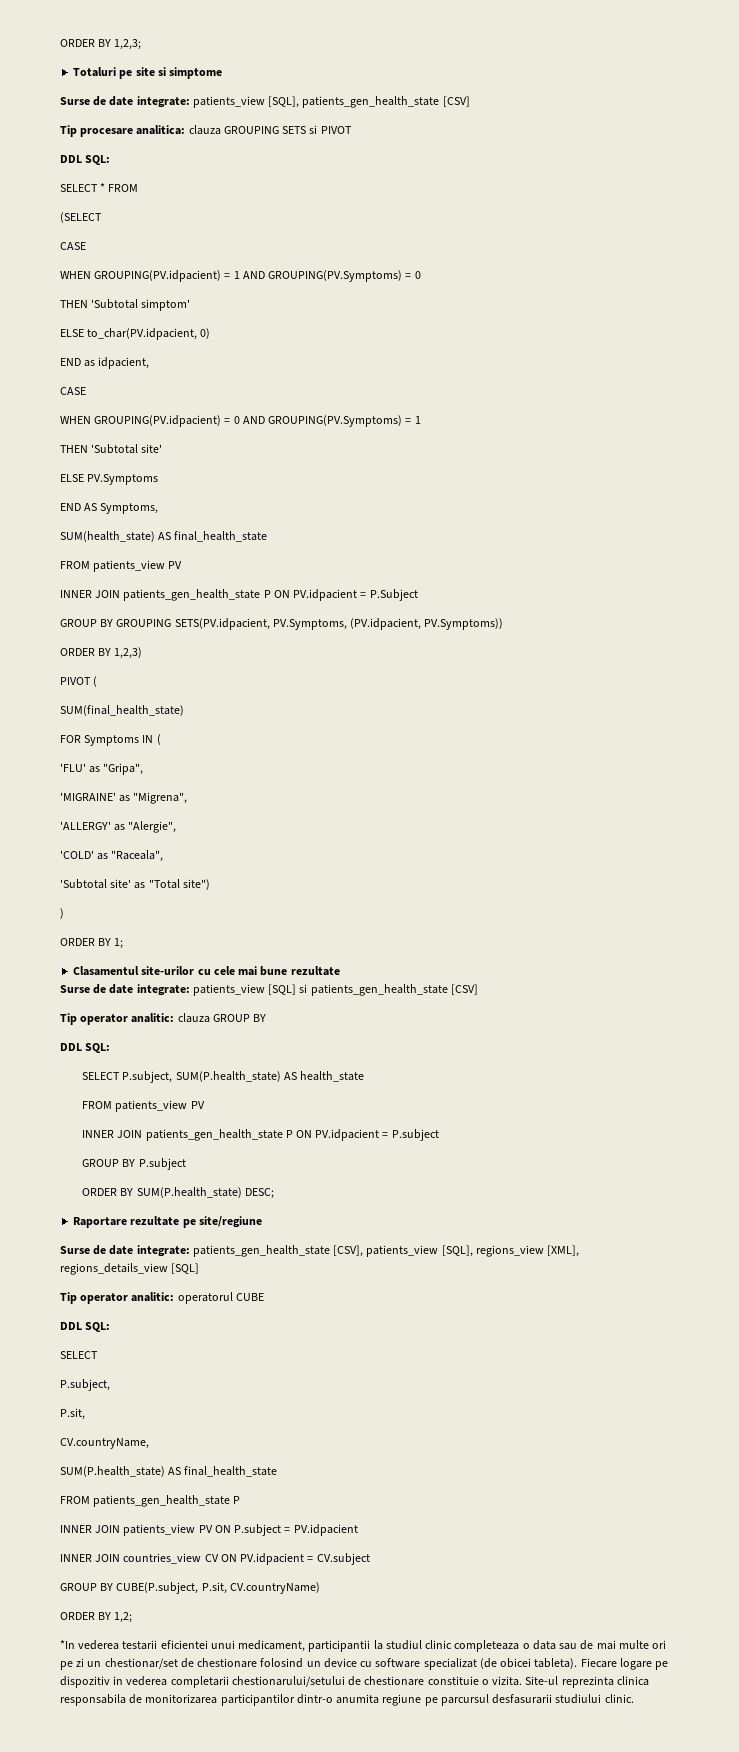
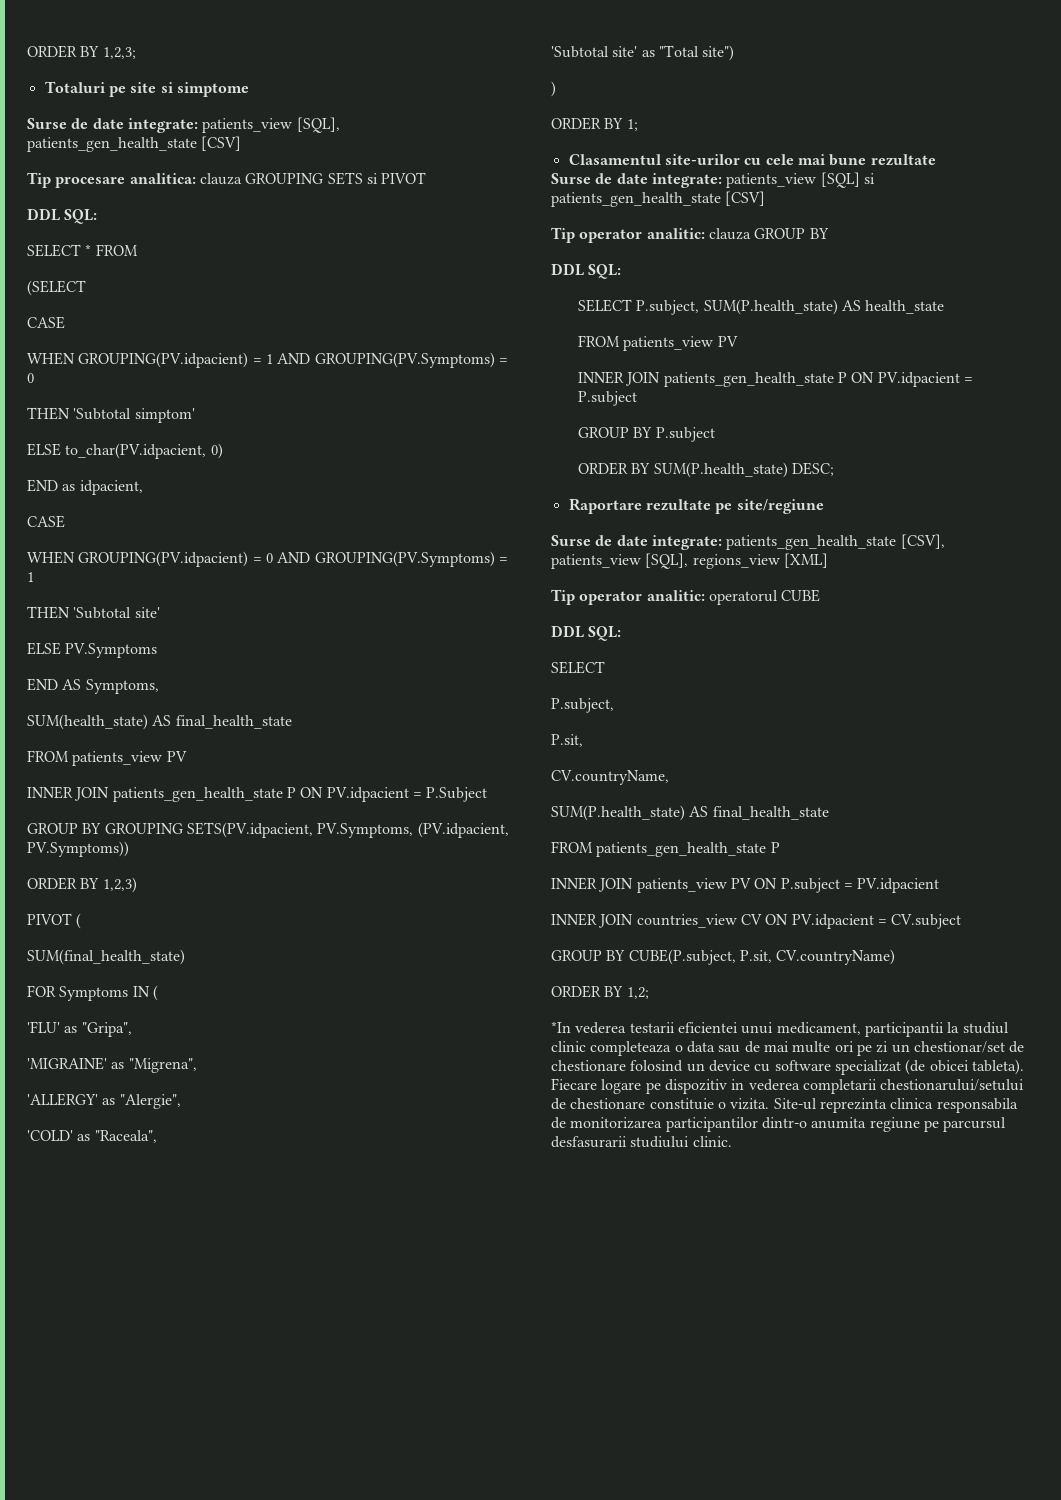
- Surse de date integrate: patients_gen_health_state [CSV], patients_view [SQL], regions_view [XML], regions_details_view [SQL]
+ Surse de date integrate: patients_gen_health_state [CSV], patients_view [SQL], regions_view [XML]

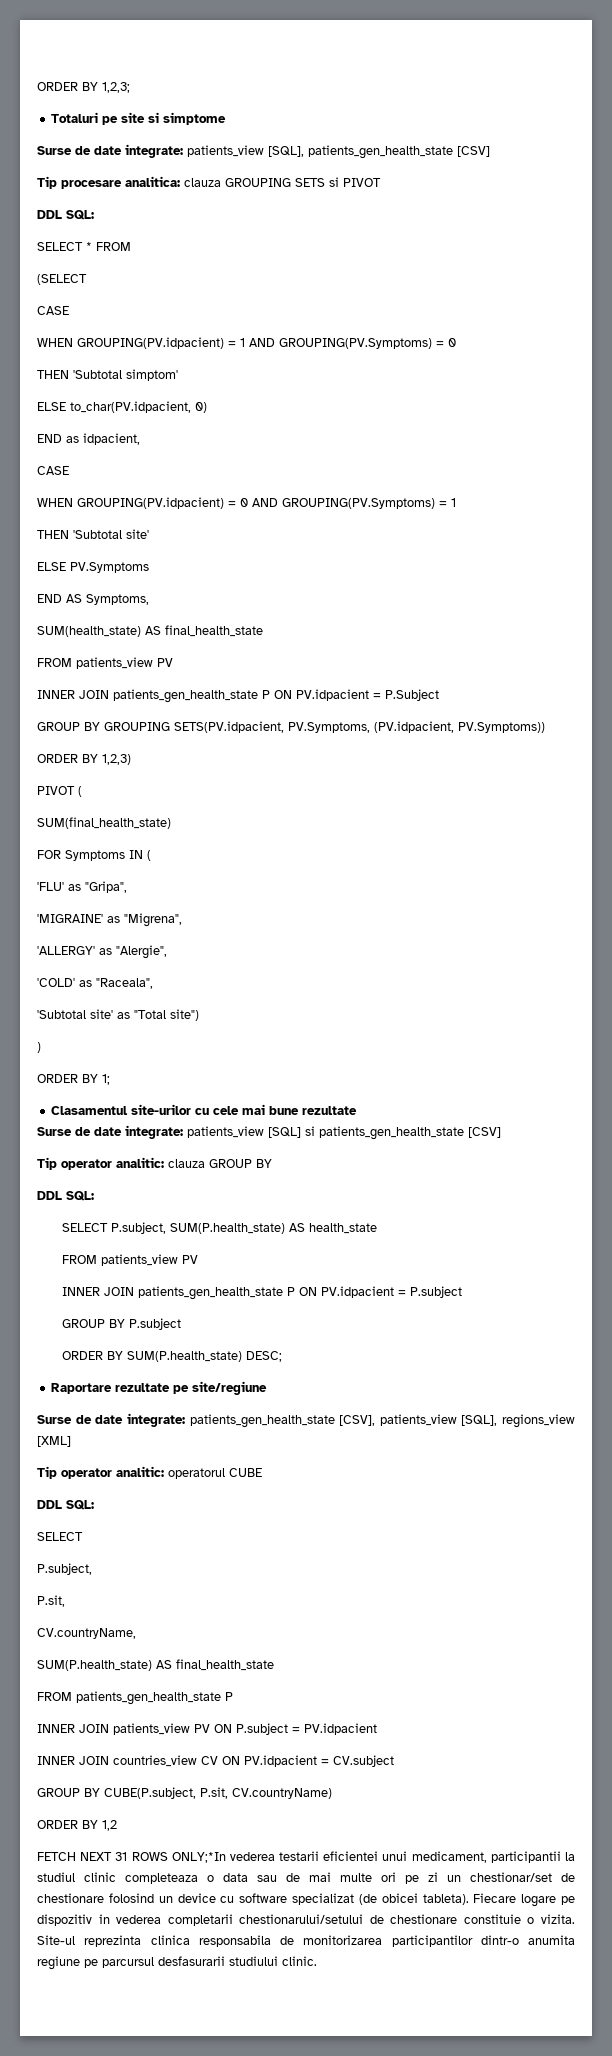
- ORDER BY 1,2;
- *In vederea testarii eficientei unui medicament, participantii la studiul clinic completeaza o data sau de mai multe ori pe zi un chestionar/set de chestionare folosind un device cu software specializat (de obicei tableta).
+ ORDER BY 1,2
+ FETCH NEXT 31 ROWS ONLY;*In vederea testarii eficientei unui medicament, participantii la studiul clinic completeaza o data sau de mai multe ori pe zi un chestionar/set de chestionare folosind un device cu software specializat (de obicei tableta).

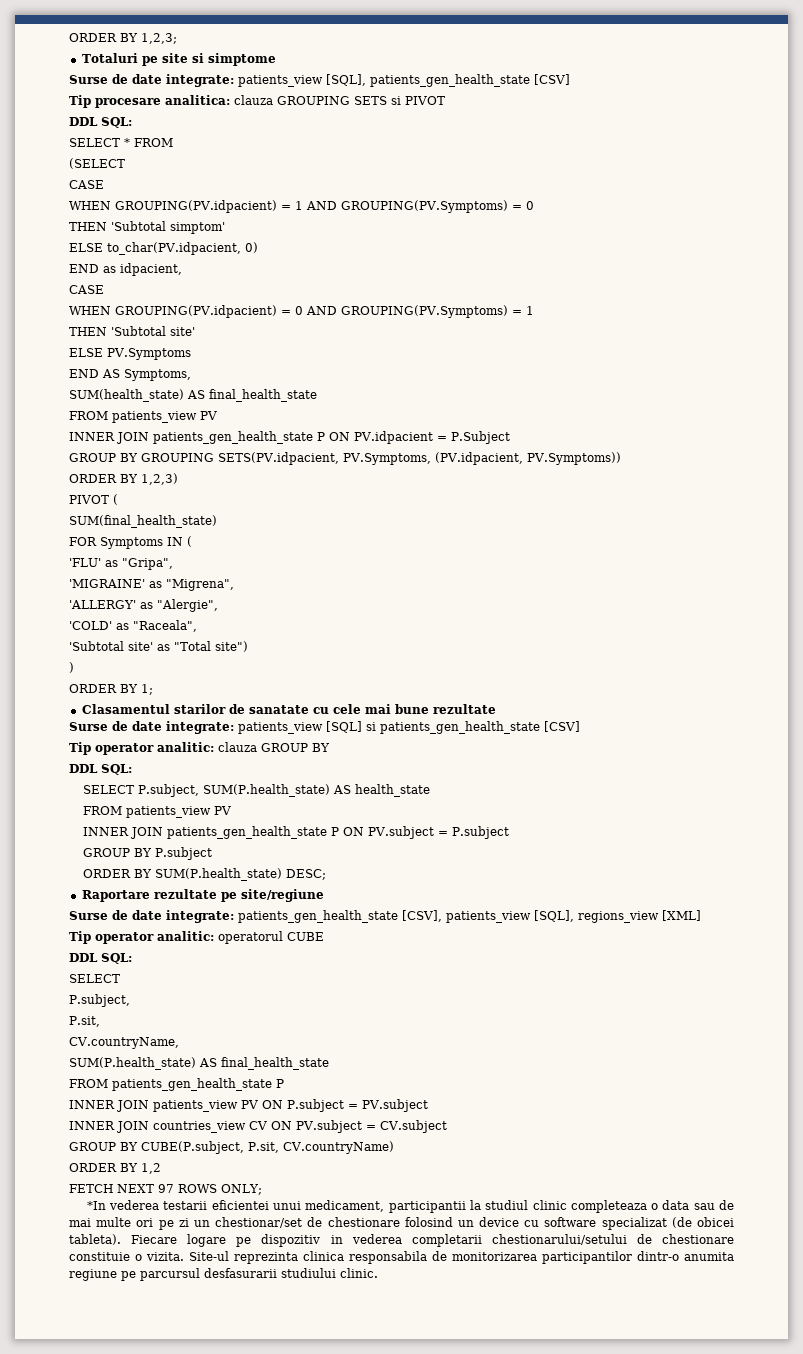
- Clasamentul site-urilor cu cele mai bune rezultate
+ Clasamentul starilor de sanatate cu cele mai bune rezultate
- INNER JOIN patients_gen_health_state P ON PV.idpacient = P.subject
+ INNER JOIN patients_gen_health_state P ON PV.subject = P.subject
- INNER JOIN patients_view PV ON P.subject = PV.idpacient
+ INNER JOIN patients_view PV ON P.subject = PV.subject
- INNER JOIN countries_view CV ON PV.idpacient = CV.subject
+ INNER JOIN countries_view CV ON PV.subject = CV.subject
- FETCH NEXT 31 ROWS ONLY;*In vederea testarii eficientei unui medicament, participantii la studiul clinic completeaza o data sau de mai multe ori pe zi un chestionar/set de chestionare folosind un device cu software specializat (de obicei tableta).
+ FETCH NEXT 97 ROWS ONLY;
+ *In vederea testarii eficientei unui medicament, participantii la studiul clinic completeaza o data sau de mai multe ori pe zi un chestionar/set de chestionare folosind un device cu software specializat (de obicei tableta).

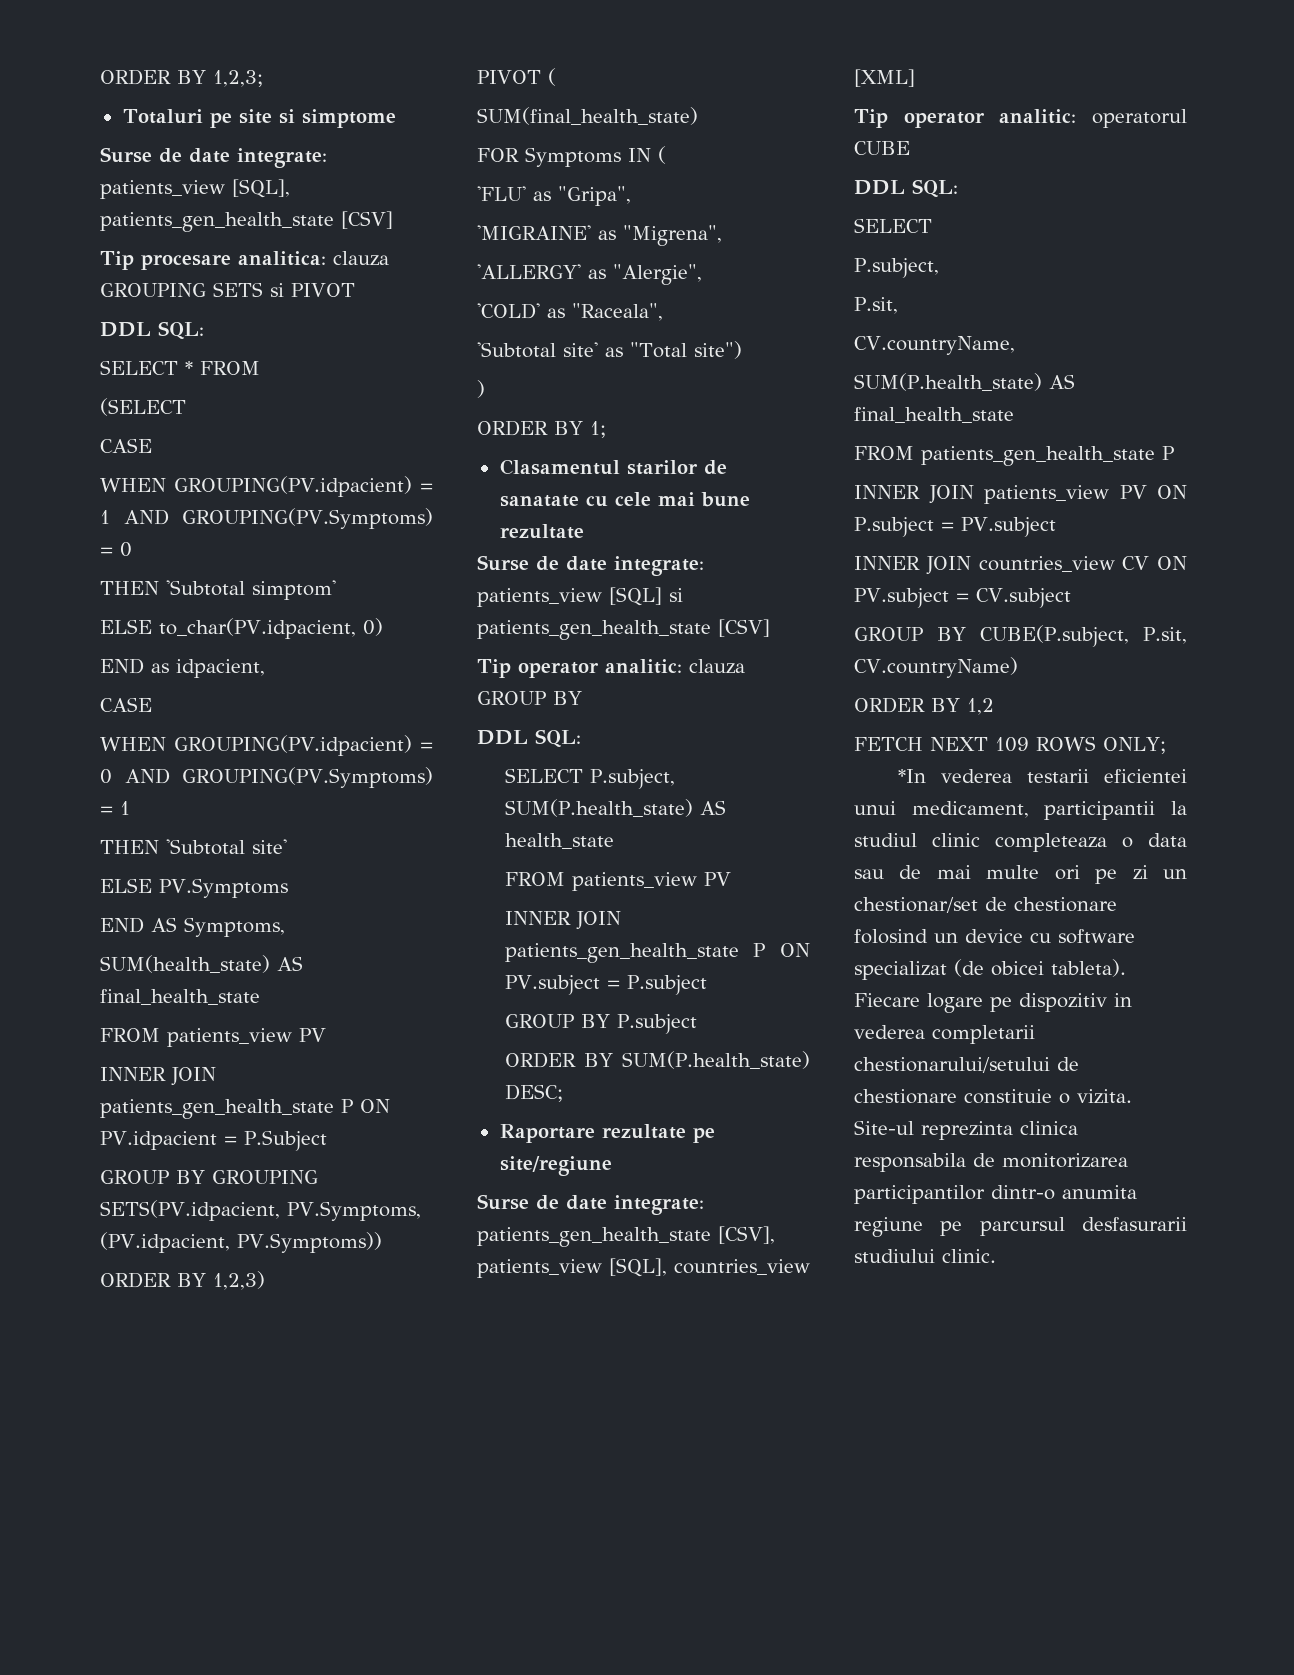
- Surse de date integrate: patients_gen_health_state [CSV], patients_view [SQL], regions_view [XML]
+ Surse de date integrate: patients_gen_health_state [CSV], patients_view [SQL], countries_view [XML]
- FETCH NEXT 97 ROWS ONLY;
+ FETCH NEXT 109 ROWS ONLY;

